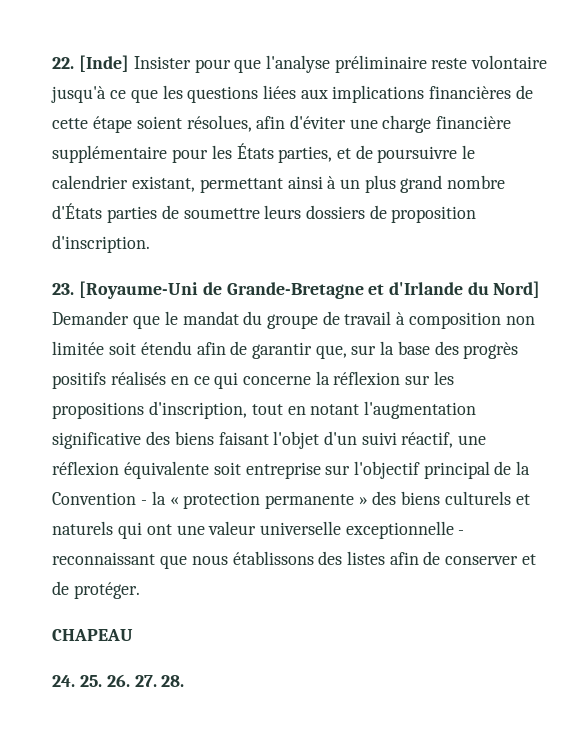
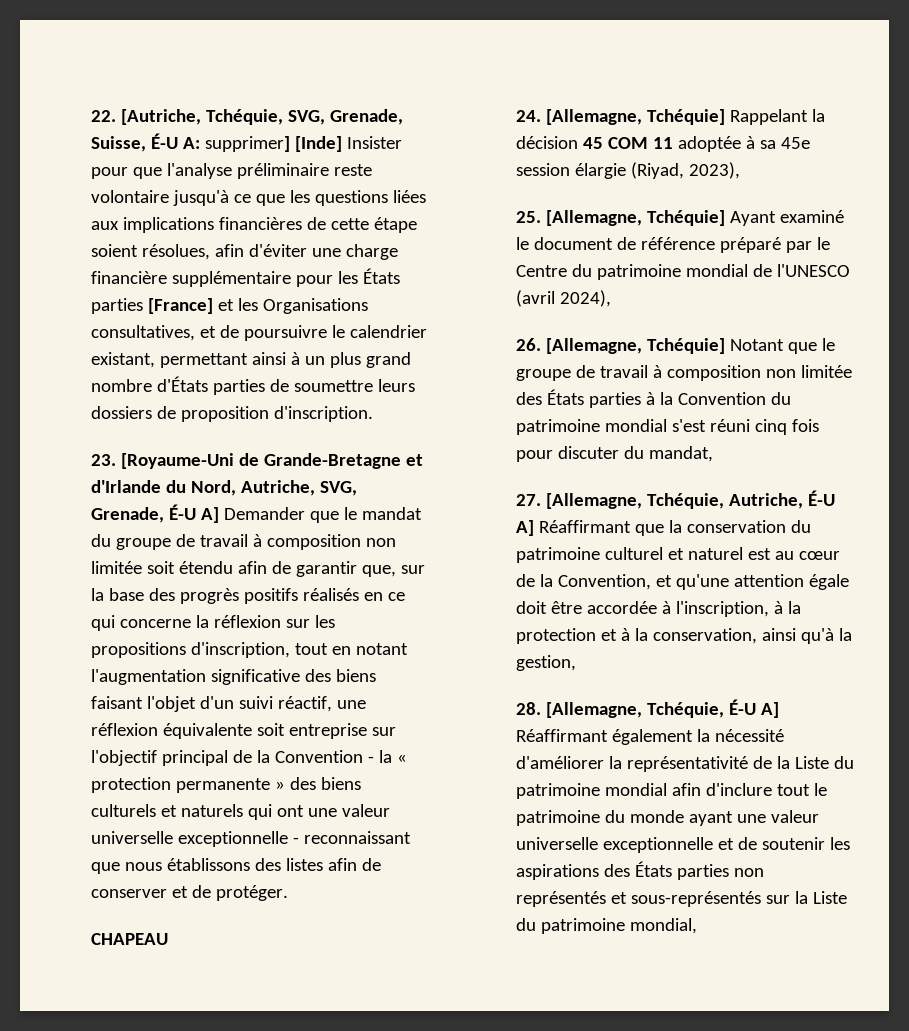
- 22. [Inde] Insister pour que l'analyse préliminaire reste volontaire jusqu'à ce que les questions liées aux implications financières de cette étape soient résolues, afin d'éviter une charge financière supplémentaire pour les États parties, et de poursuivre le calendrier existant, permettant ainsi à un plus grand nombre d'États parties de soumettre leurs dossiers de proposition d'inscription.
+ 22. [Autriche, Tchéquie, SVG, Grenade, Suisse, É-U A: supprimer] [Inde] Insister pour que l'analyse préliminaire reste volontaire jusqu'à ce que les questions liées aux implications financières de cette étape soient résolues, afin d'éviter une charge financière supplémentaire pour les États parties [France] et les Organisations consultatives, et de poursuivre le calendrier existant, permettant ainsi à un plus grand nombre d'États parties de soumettre leurs dossiers de proposition d'inscription.
- 23. [Royaume-Uni de Grande-Bretagne et d'Irlande du Nord] Demander que le mandat du groupe de travail à composition non limitée soit étendu afin de garantir que, sur la base des progrès positifs réalisés en ce qui concerne la réflexion sur les propositions d'inscription, tout en notant l'augmentation significative des biens faisant l'objet d'un suivi réactif, une réflexion équivalente soit entreprise sur l'objectif principal de la Convention - la « protection permanente » des biens culturels et naturels qui ont une valeur universelle exceptionnelle - reconnaissant que nous établissons des listes afin de conserver et de protéger.
+ 23. [Royaume-Uni de Grande-Bretagne et d'Irlande du Nord, Autriche, SVG, Grenade, É-U A] Demander que le mandat du groupe de travail à composition non limitée soit étendu afin de garantir que, sur la base des progrès positifs réalisés en ce qui concerne la réflexion sur les propositions d'inscription, tout en notant l'augmentation significative des biens faisant l'objet d'un suivi réactif, une réflexion équivalente soit entreprise sur l'objectif principal de la Convention - la « protection permanente » des biens culturels et naturels qui ont une valeur universelle exceptionnelle - reconnaissant que nous établissons des listes afin de conserver et de protéger.
- 24. 25. 26. 27. 28.
+ 24. [Allemagne, Tchéquie] Rappelant la décision 45 COM 11 adoptée à sa 45e session élargie (Riyad, 2023),
+ 25. [Allemagne, Tchéquie] Ayant examiné le document de référence préparé par le Centre du patrimoine mondial de l'UNESCO (avril 2024),
+ 26. [Allemagne, Tchéquie] Notant que le groupe de travail à composition non limitée des États parties à la Convention du patrimoine mondial s'est réuni cinq fois pour discuter du mandat,
+ 27. [Allemagne, Tchéquie, Autriche, É-U A] Réaffirmant que la conservation du patrimoine culturel et naturel est au cœur de la Convention, et qu'une attention égale doit être accordée à l'inscription, à la protection et à la conservation, ainsi qu'à la gestion,
+ 28. [Allemagne, Tchéquie, É-U A] Réaffirmant également la nécessité d'améliorer la représentativité de la Liste du patrimoine mondial afin d'inclure tout le patrimoine du monde ayant une valeur universelle exceptionnelle et de soutenir les aspirations des États parties non représentés et sous-représentés sur la Liste du patrimoine mondial,

